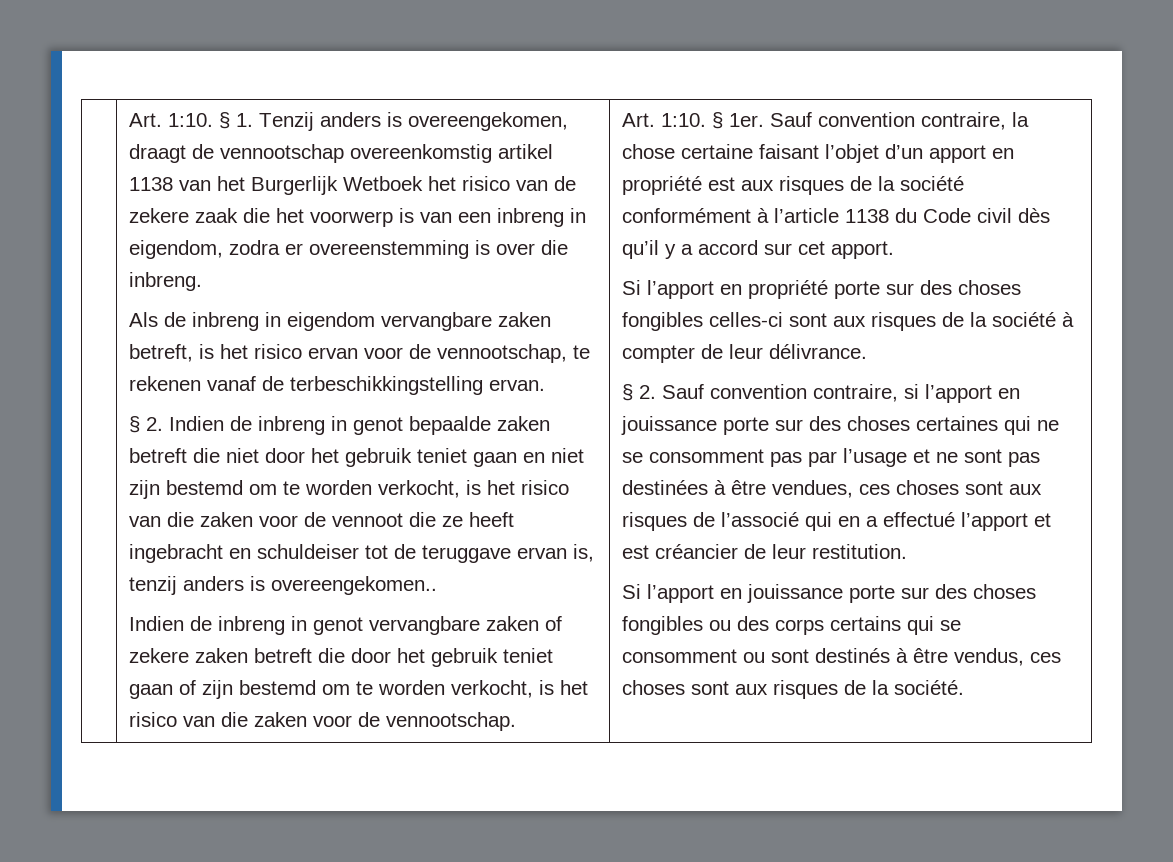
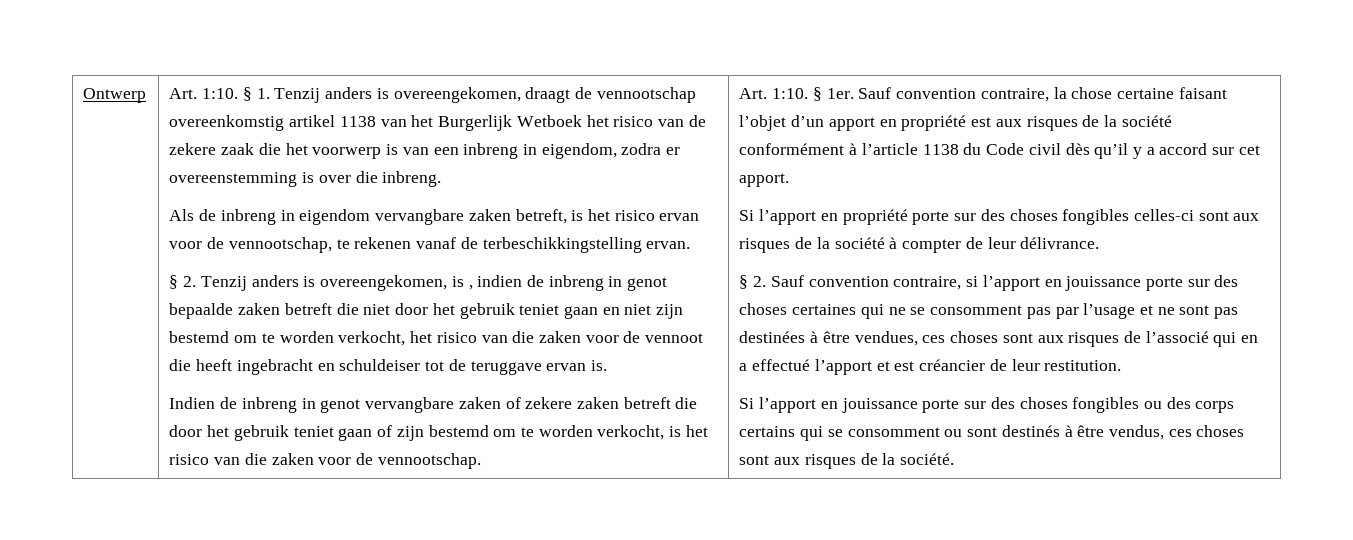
+ Ontwerp
- § 2. Indien de inbreng in genot bepaalde zaken betreft die niet door het gebruik teniet gaan en niet zijn bestemd om te worden verkocht, is het risico van die zaken voor de vennoot die ze heeft ingebracht en schuldeiser tot de teruggave ervan is, tenzij anders is overeengekomen..
+ § 2. Tenzij anders is overeengekomen, is , indien de inbreng in genot bepaalde zaken betreft die niet door het gebruik teniet gaan en niet zijn bestemd om te worden verkocht, het risico van die zaken voor de vennoot die heeft ingebracht en schuldeiser tot de teruggave ervan is.

